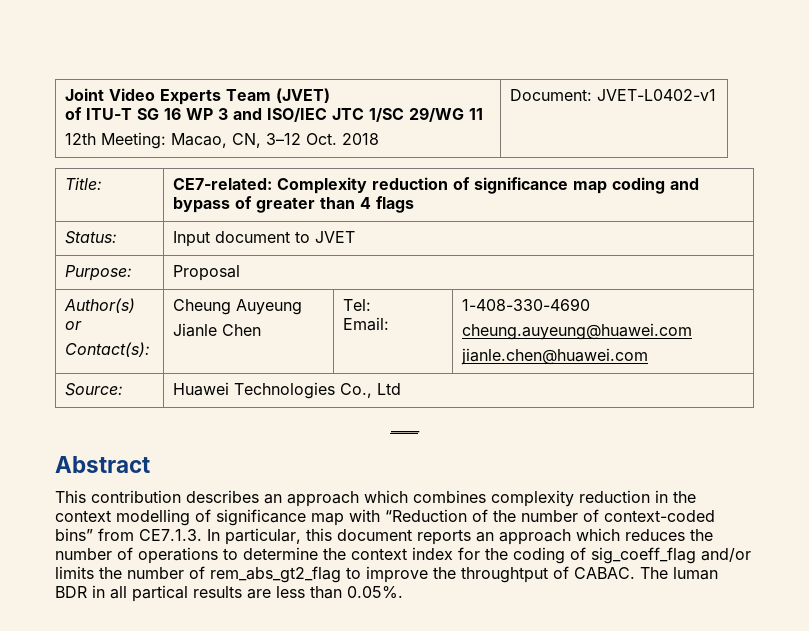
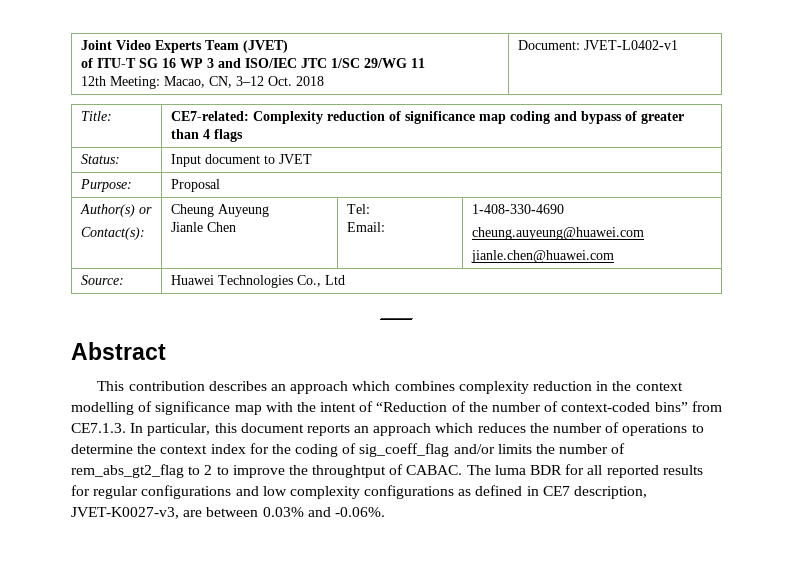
- This contribution describes an approach which combines complexity reduction in the context modelling of significance map with “Reduction of the number of context-coded bins” from CE7.1.3. In particular, this document reports an approach which reduces the number of operations to determine the context index for the coding of sig_coeff_flag and/or limits the number of rem_abs_gt2_flag to improve the throughtput of CABAC.
+ This contribution describes an approach which combines complexity reduction in the context modelling of significance map with the intent of “Reduction of the number of context-coded bins” from CE7.1.3. In particular, this document reports an approach which reduces the number of operations to determine the context index for the coding of sig_coeff_flag and/or limits the number of rem_abs_gt2_flag to 2 to improve the throughtput of CABAC.
- The luman BDR in all partical results are less than 0.05%.
+ The luma BDR for all reported results for regular configurations and low complexity configurations as defined in CE7 description, JVET-K0027-v3, are between 0.03% and -0.06%.

